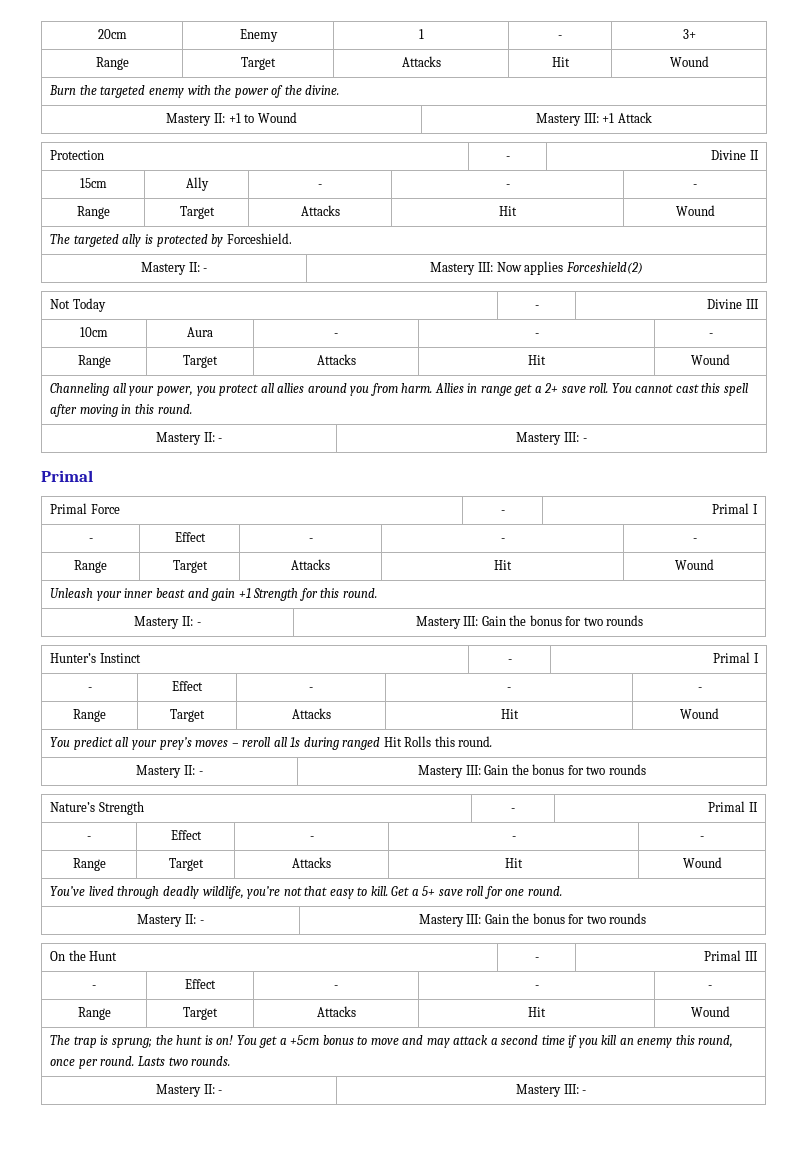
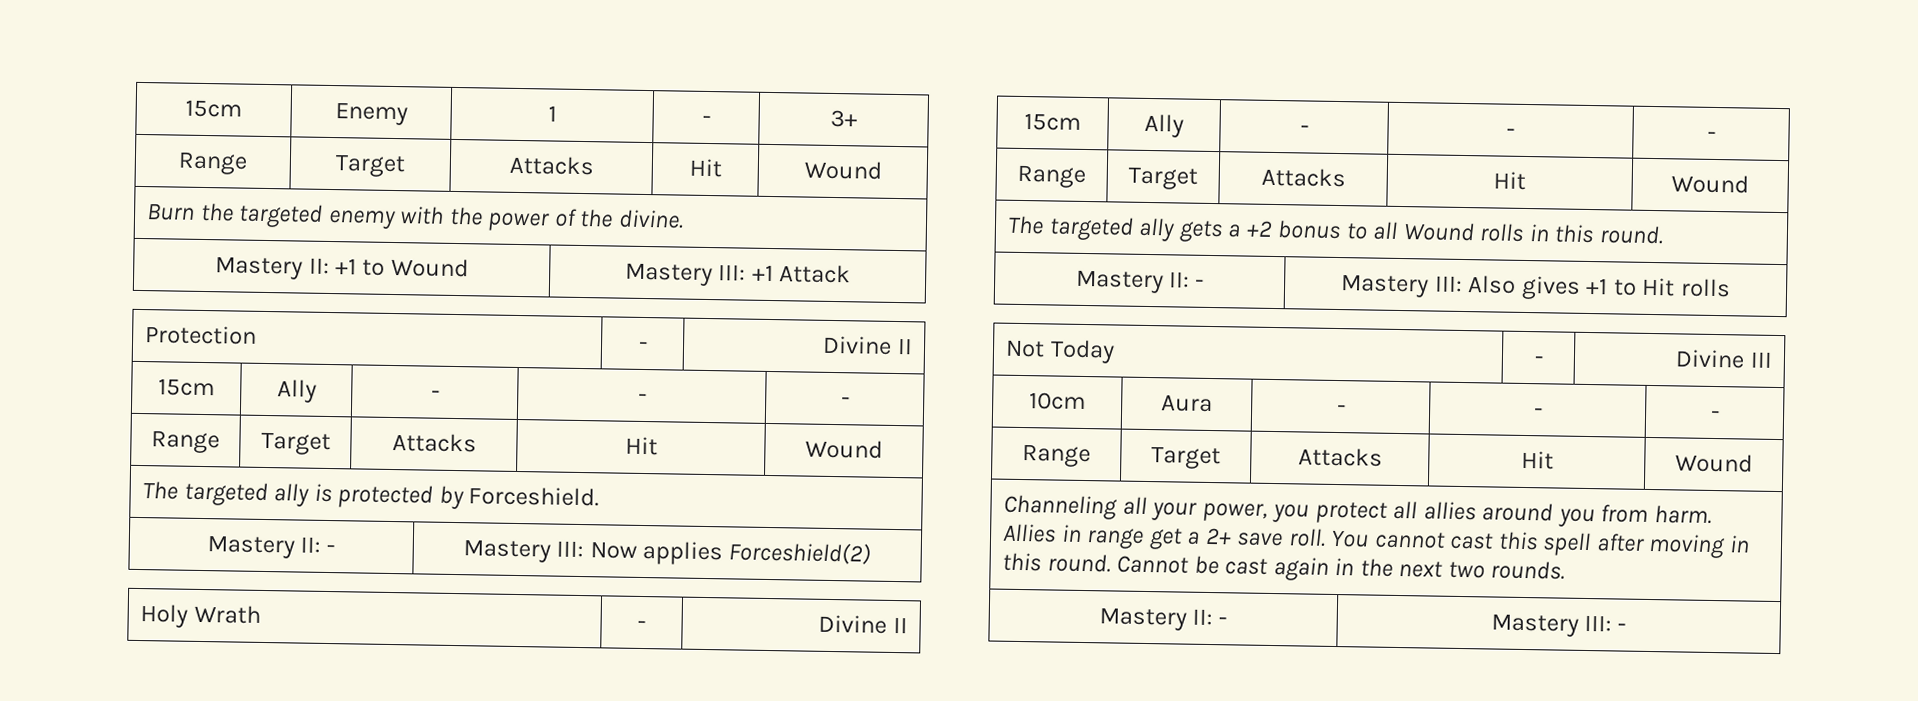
- 20cm | Enemy | 1 | - | 3+
+ 15cm | Enemy | 1 | - | 3+
+ Holy Wrath | - | Divine II
+ 15cm | Ally | - | - | -
+ Range | Target | Attacks | Hit | Wound
+ The targeted ally gets a +2 bonus to all Wound rolls in this round.
+ Mastery II: - | Mastery III: Also gives +1 to Hit rolls
- Channeling all your power, you protect all allies around you from harm. Allies in range get a 2+ save roll. You cannot cast this spell after moving in this round.
- Mastery II: - | Mastery III: -
- Primal
- Primal Force | - | Primal I
- - | Effect | - | - | -
- Range | Target | Attacks | Hit | Wound
- Unleash your inner beast and gain +1 Strength for this round.
- Mastery II: - | Mastery III: Gain the bonus for two rounds
- Hunter’s Instinct | - | Primal I
- - | Effect | - | - | -
- Range | Target | Attacks | Hit | Wound
- You predict all your prey’s moves – reroll all 1s during ranged Hit Rolls this round.
- Mastery II: - | Mastery III: Gain the bonus for two rounds
- Nature’s Strength | - | Primal II
- - | Effect | - | - | -
- Range | Target | Attacks | Hit | Wound
- You’ve lived through deadly wildlife, you’re not that easy to kill. Get a 5+ save roll for one round.
- Mastery II: - | Mastery III: Gain the bonus for two rounds
- On the Hunt | - | Primal III
- - | Effect | - | - | -
- Range | Target | Attacks | Hit | Wound
- The trap is sprung; the hunt is on! You get a +5cm bonus to move and may attack a second time if you kill an enemy this round, once per round. Lasts two rounds.
+ Channeling all your power, you protect all allies around you from harm. Allies in range get a 2+ save roll. You cannot cast this spell after moving in this round. Cannot be cast again in the next two rounds.

